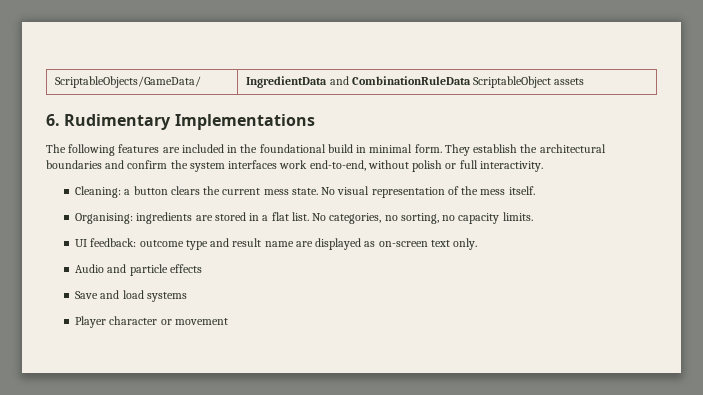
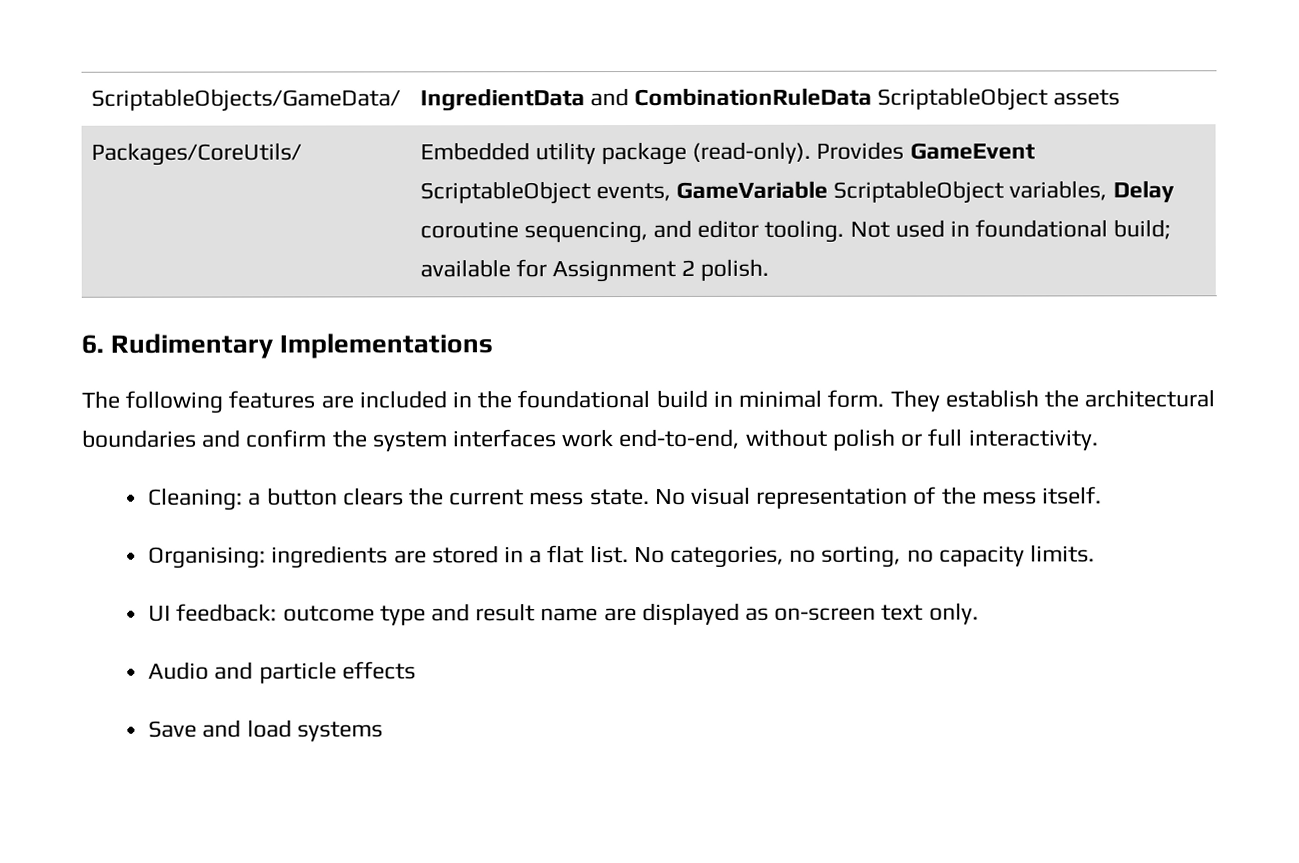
+ Packages/CoreUtils/ | Embedded utility package (read-only). Provides GameEvent ScriptableObject events, GameVariable ScriptableObject variables, Delay coroutine sequencing, and editor tooling. Not used in foundational build; available for Assignment 2 polish.
- Player character or movement

